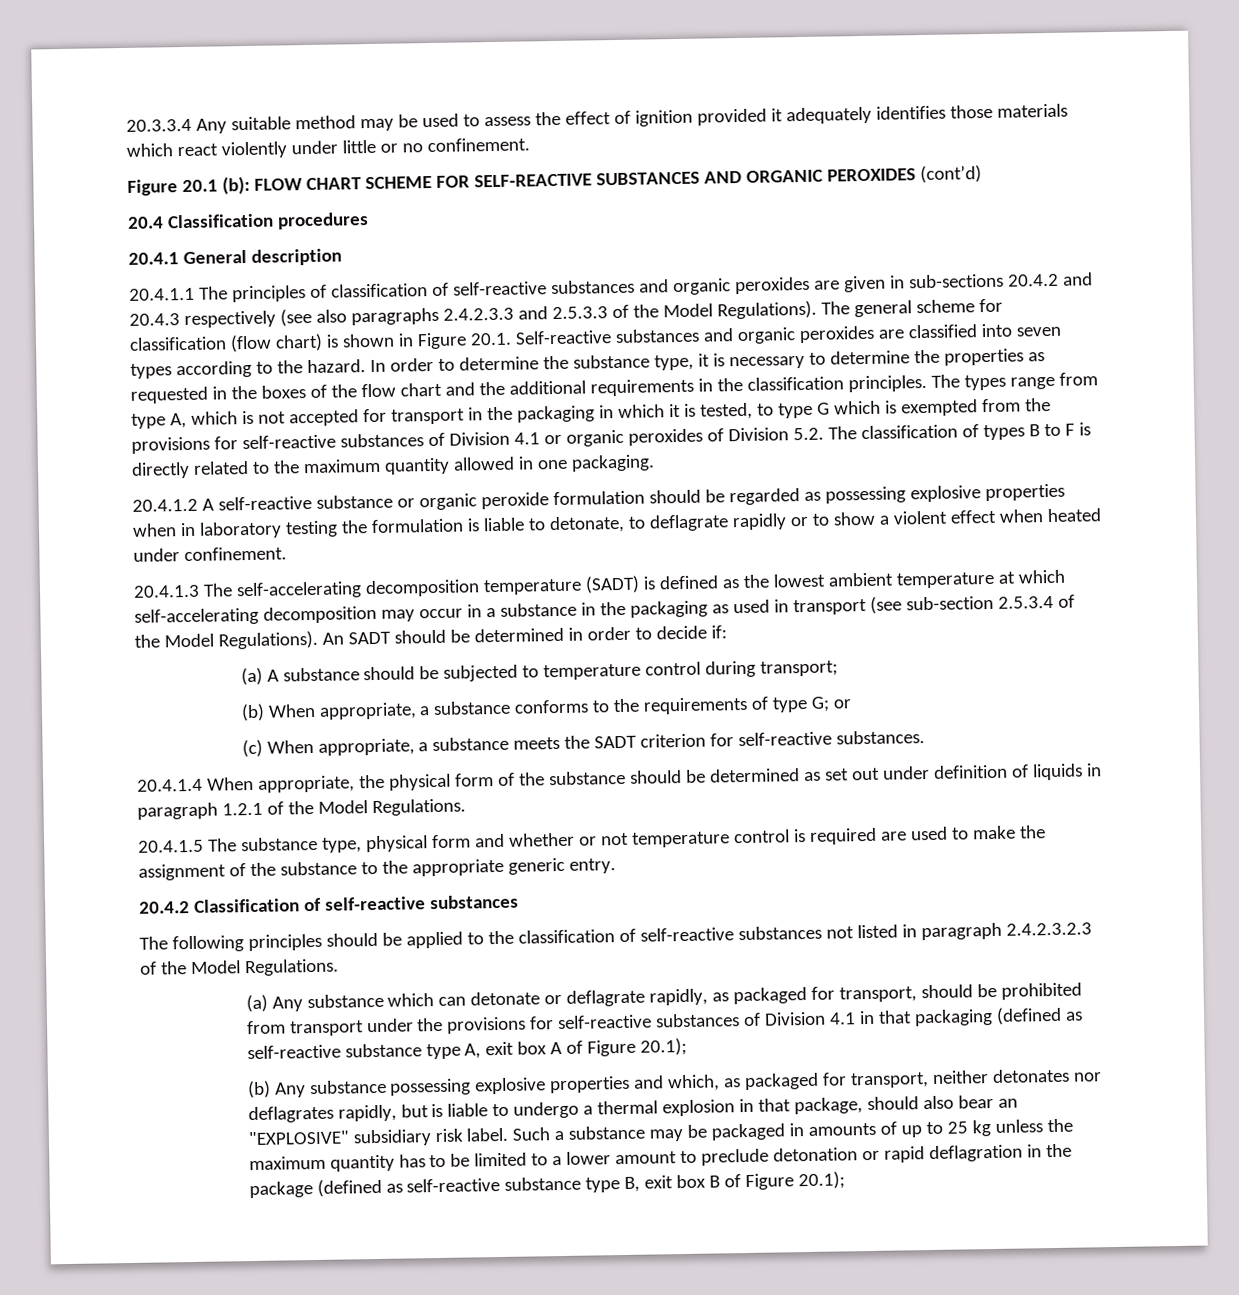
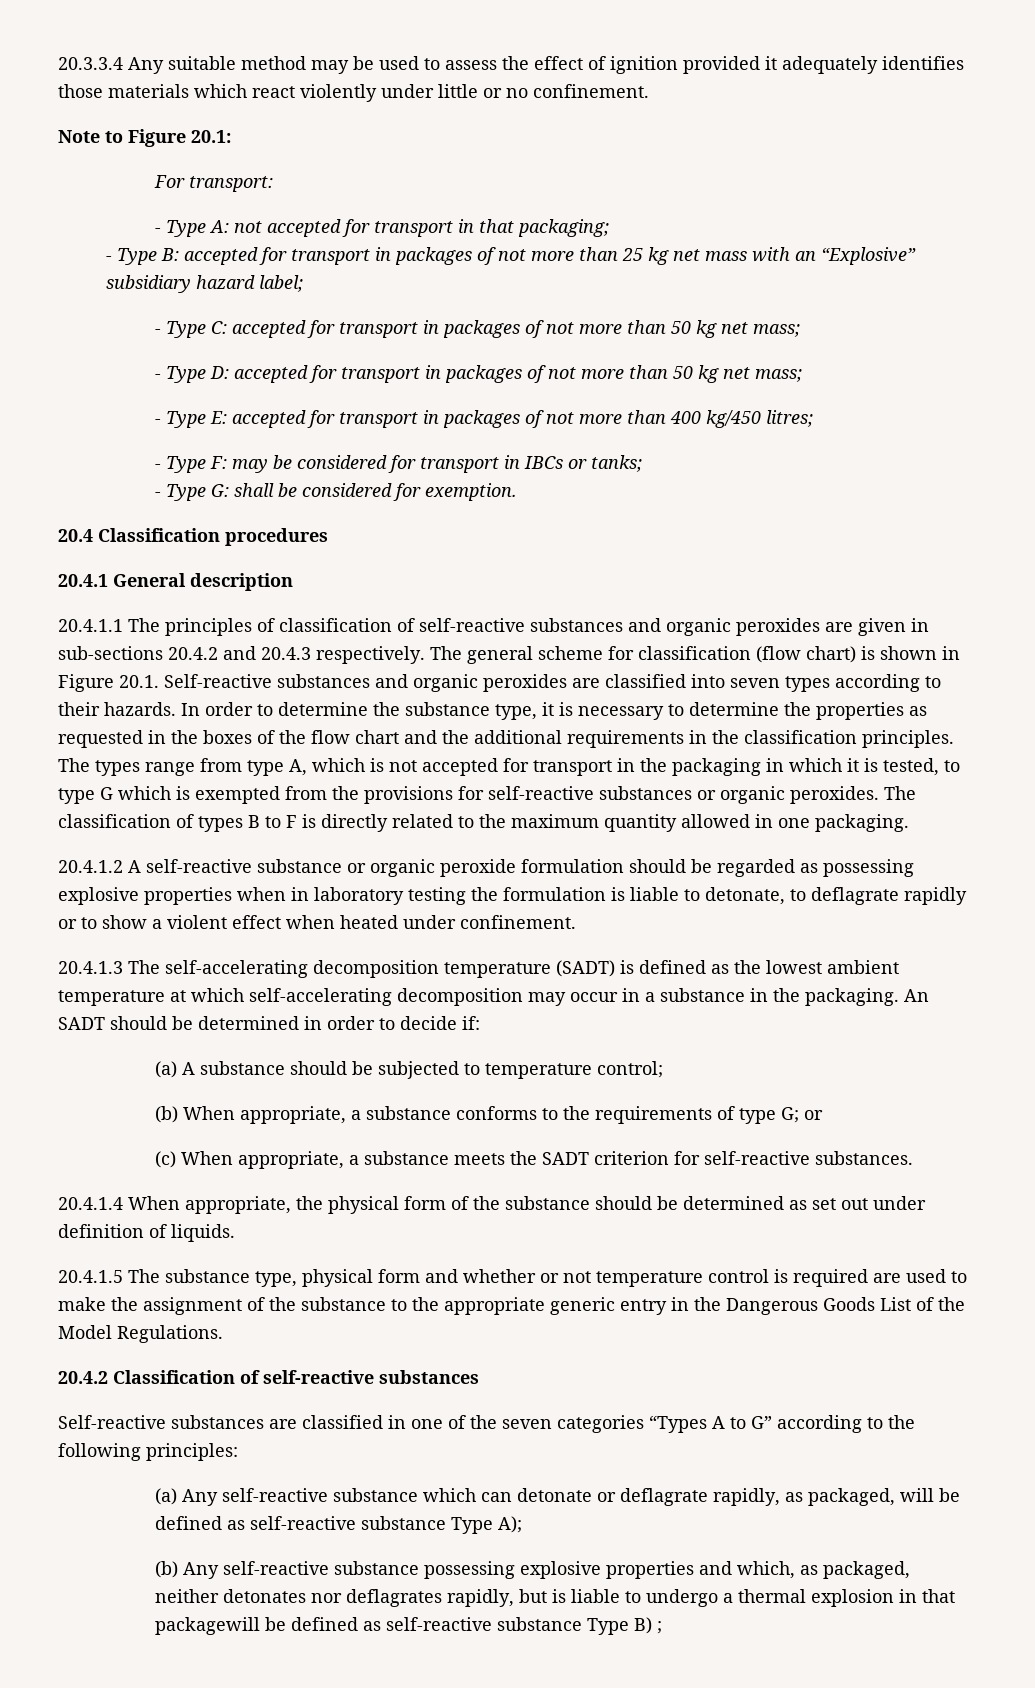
- Figure 20.1 (b): FLOW CHART SCHEME FOR SELF-REACTIVE SUBSTANCES AND ORGANIC PEROXIDES (cont’d)
+ Note to Figure 20.1:
+ For transport:
+ - Type A: not accepted for transport in that packaging;
+ - Type B: accepted for transport in packages of not more than 25 kg net mass with an “Explosive” subsidiary hazard label;
+ - Type C: accepted for transport in packages of not more than 50 kg net mass;
+ - Type D: accepted for transport in packages of not more than 50 kg net mass;
+ - Type E: accepted for transport in packages of not more than 400 kg/450 litres;
+ - Type F: may be considered for transport in IBCs or tanks;
+ - Type G: shall be considered for exemption.
- 20.4.1.1 The principles of classification of self-reactive substances and organic peroxides are given in sub-sections 20.4.2 and 20.4.3 respectively (see also paragraphs 2.4.2.3.3 and 2.5.3.3 of the Model Regulations).
+ 20.4.1.1 The principles of classification of self-reactive substances and organic peroxides are given in sub-sections 20.4.2 and 20.4.3 respectively.
- The general scheme for classification (flow chart) is shown in Figure 20.1. Self-reactive substances and organic peroxides are classified into seven types according to the hazard.
+ The general scheme for classification (flow chart) is shown in Figure 20.1. Self-reactive substances and organic peroxides are classified into seven types according to their hazards.
- The types range from type A, which is not accepted for transport in the packaging in which it is tested, to type G which is exempted from the provisions for self-reactive substances of Division 4.1 or organic peroxides of Division 5.2. The classification of types B to F is directly related to the maximum quantity allowed in one packaging.
+ The types range from type A, which is not accepted for transport in the packaging in which it is tested, to type G which is exempted from the provisions for self-reactive substances or organic peroxides. The classification of types B to F is directly related to the maximum quantity allowed in one packaging.
- 20.4.1.3 The self-accelerating decomposition temperature (SADT) is defined as the lowest ambient temperature at which self-accelerating decomposition may occur in a substance in the packaging as used in transport (see sub-section 2.5.3.4 of the Model Regulations).
+ 20.4.1.3 The self-accelerating decomposition temperature (SADT) is defined as the lowest ambient temperature at which self-accelerating decomposition may occur in a substance in the packaging.
- (a) A substance should be subjected to temperature control during transport;
+ (a) A substance should be subjected to temperature control;
- 20.4.1.4 When appropriate, the physical form of the substance should be determined as set out under definition of liquids in paragraph 1.2.1 of the Model Regulations.
+ 20.4.1.4 When appropriate, the physical form of the substance should be determined as set out under definition of liquids.
- 20.4.1.5 The substance type, physical form and whether or not temperature control is required are used to make the assignment of the substance to the appropriate generic entry.
+ 20.4.1.5 The substance type, physical form and whether or not temperature control is required are used to make the assignment of the substance to the appropriate generic entry in the Dangerous Goods List of the Model Regulations.
- The following principles should be applied to the classification of self-reactive substances not listed in paragraph 2.4.2.3.2.3 of the Model Regulations.
+ Self-reactive substances are classified in one of the seven categories “Types A to G” according to the following principles:
- (a) Any substance which can detonate or deflagrate rapidly, as packaged for transport, should be prohibited from transport under the provisions for self-reactive substances of Division 4.1 in that packaging (defined as self-reactive substance type A, exit box A of Figure 20.1);
+ (a) Any self-reactive substance which can detonate or deflagrate rapidly, as packaged, will be defined as self-reactive substance Type A);
- (b) Any substance possessing explosive properties and which, as packaged for transport, neither detonates nor deflagrates rapidly, but is liable to undergo a thermal explosion in that package, should also bear an "EXPLOSIVE" subsidiary risk label. Such a substance may be packaged in amounts of up to 25 kg unless the maximum quantity has to be limited to a lower amount to preclude detonation or rapid deflagration in the package (defined as self-reactive substance type B, exit box B of Figure 20.1);
+ (b) Any self-reactive substance possessing explosive properties and which, as packaged, neither detonates nor deflagrates rapidly, but is liable to undergo a thermal explosion in that packagewill be defined as self-reactive substance Type B) ;

